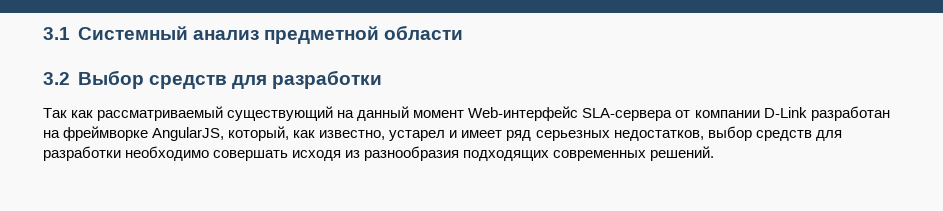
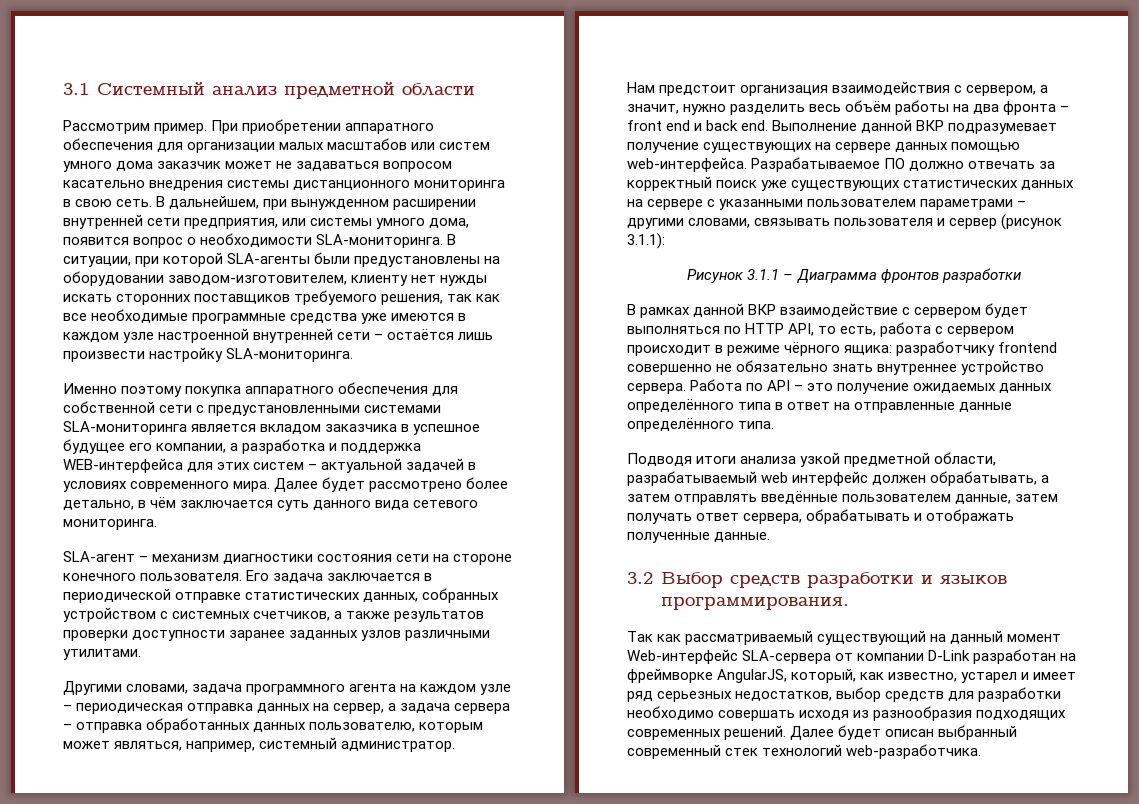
+ Рассмотрим пример. При приобретении аппаратного обеспечения для организации малых масштабов или систем умного дома заказчик может не задаваться вопросом касательно внедрения системы дистанционного мониторинга в свою сеть. В дальнейшем, при вынужденном расширении внутренней сети предприятия, или системы умного дома, появится вопрос о необходимости SLA-мониторинга. В ситуации, при которой SLA-агенты были предустановлены на оборудовании заводом-изготовителем, клиенту нет нужды искать сторонних поставщиков требуемого решения, так как все необходимые программные средства уже имеются в каждом узле настроенной внутренней сети – остаётся лишь произвести настройку SLA-мониторинга.
+ Именно поэтому покупка аппаратного обеспечения для собственной сети с предустановленными системами SLA-мониторинга является вкладом заказчика в успешное будущее его компании, а разработка и поддержка WEB-интерфейса для этих систем – актуальной задачей в условиях современного мира. Далее будет рассмотрено более детально, в чём заключается суть данного вида сетевого мониторинга.
+ SLA-агент – механизм диагностики состояния сети на стороне конечного пользователя. Его задача заключается в периодической отправке статистических данных, собранных устройством с системных счетчиков, а также результатов проверки доступности заранее заданных узлов различными утилитами.
+ Другими словами, задача программного агента на каждом узле – периодическая отправка данных на сервер, а задача сервера – отправка обработанных данных пользователю, которым может являться, например, системный администратор.
+ Нам предстоит организация взаимодействия с сервером, а значит, нужно разделить весь объём работы на два фронта – front end и back end. Выполнение данной ВКР подразумевает получение существующих на сервере данных помощью web-интерфейса. Разрабатываемое ПО должно отвечать за корректный поиск уже существующих статистических данных на сервере с указанными пользователем параметрами – другими словами, связывать пользователя и сервер (рисунок 3.1.1):
+ Рисунок 3.1.1 – Диаграмма фронтов разработки
+ В рамках данной ВКР взаимодействие с сервером будет выполняться по HTTP API, то есть, работа с сервером происходит в режиме чёрного ящика: разработчику frontend совершенно не обязательно знать внутреннее устройство сервера. Работа по API – это получение ожидаемых данных определённого типа в ответ на отправленные данные определённого типа.
+ Подводя итоги анализа узкой предметной области, разрабатываемый web интерфейс должен обрабатывать, а затем отправлять введённые пользователем данные, затем получать ответ сервера, обрабатывать и отображать полученные данные.
- 3.2 Выбор средств для разработки
+ 3.2 Выбор средств разработки и языков программирования.
+ Далее будет описан выбранный современный стек технологий web-разработчика.

